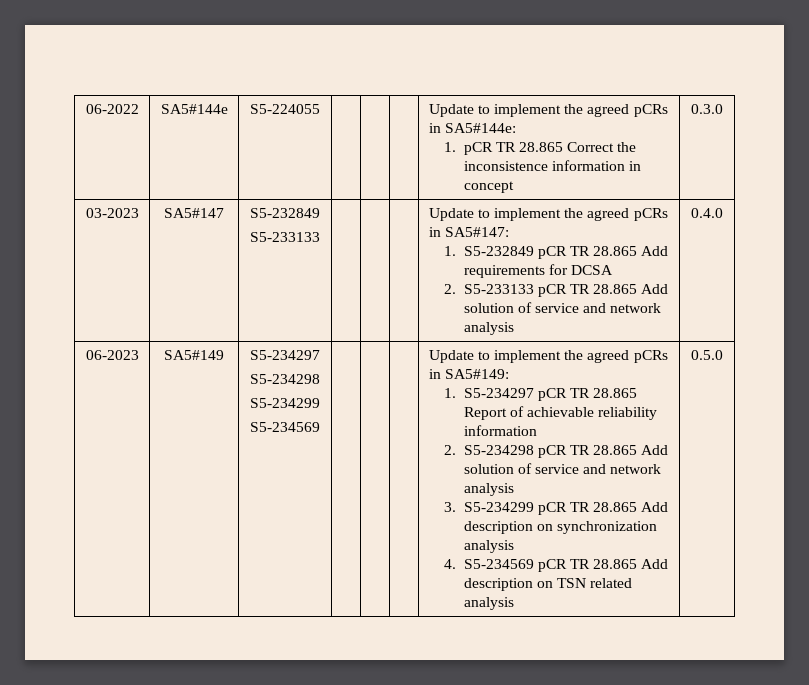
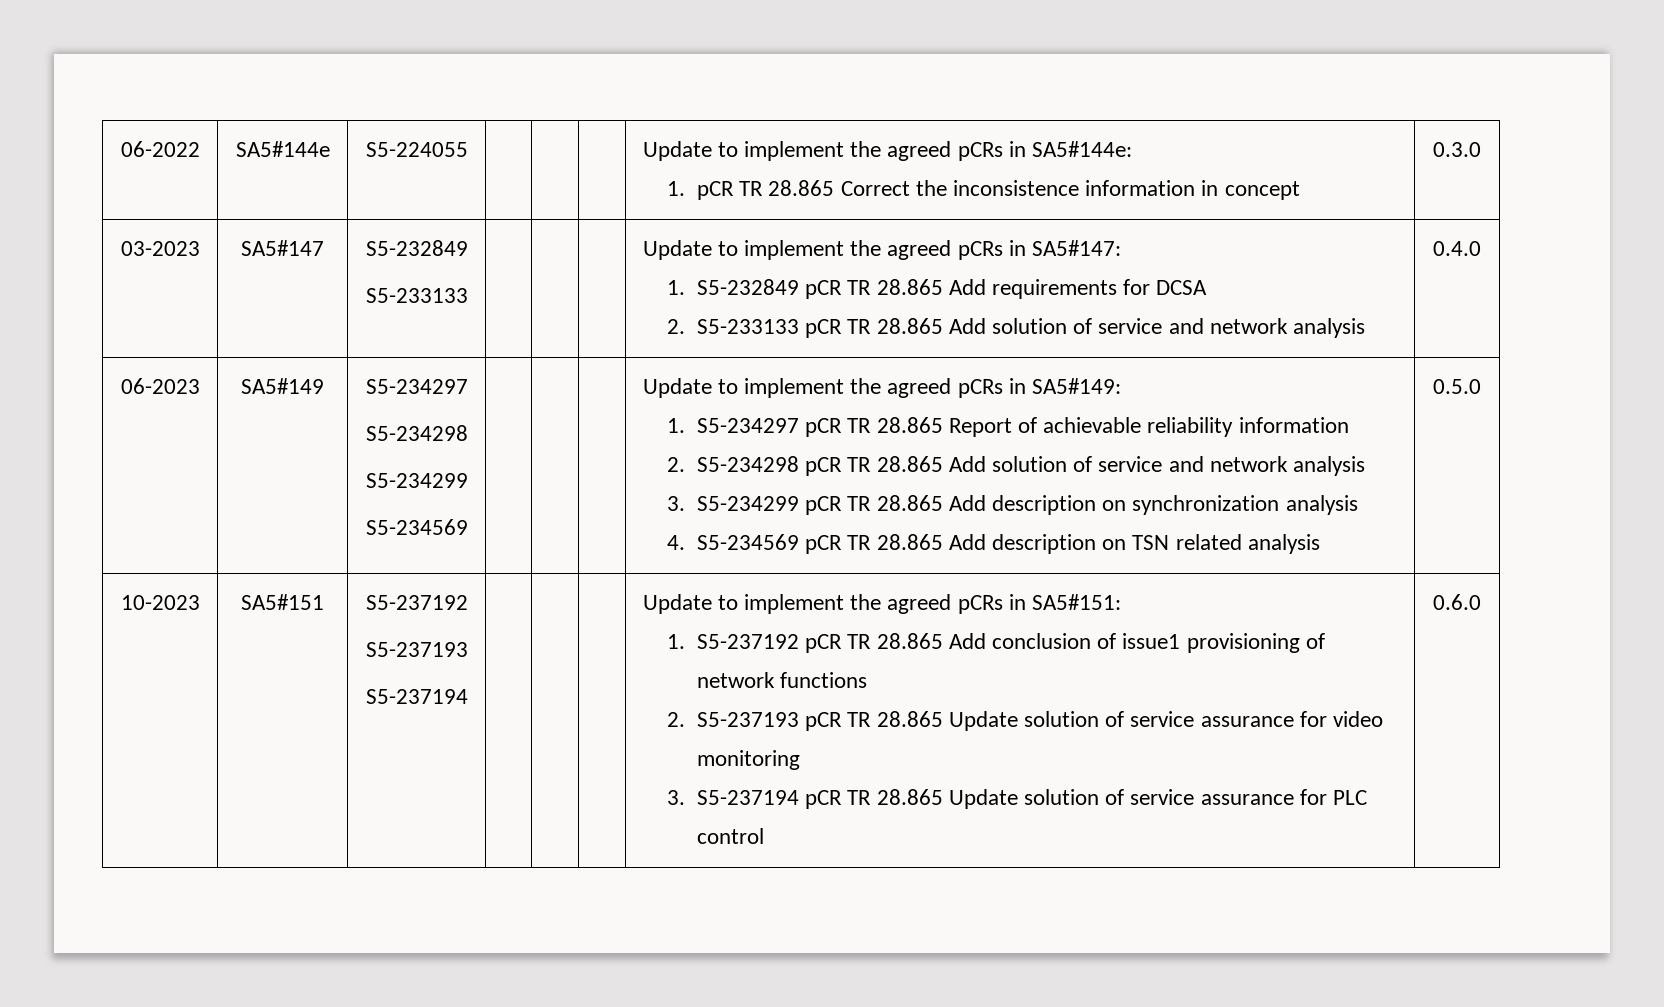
+ 10-2023 | SA5#151 | S5-237192
+ S5-237193
+ S5-237194 | | | | Update to implement the agreed pCRs in SA5#151:
+ 1. S5-237192 pCR TR 28.865 Add conclusion of issue1 provisioning of network functions
+ 2. S5-237193 pCR TR 28.865 Update solution of service assurance for video monitoring
+ 3. S5-237194 pCR TR 28.865 Update solution of service assurance for PLC control | 0.6.0

